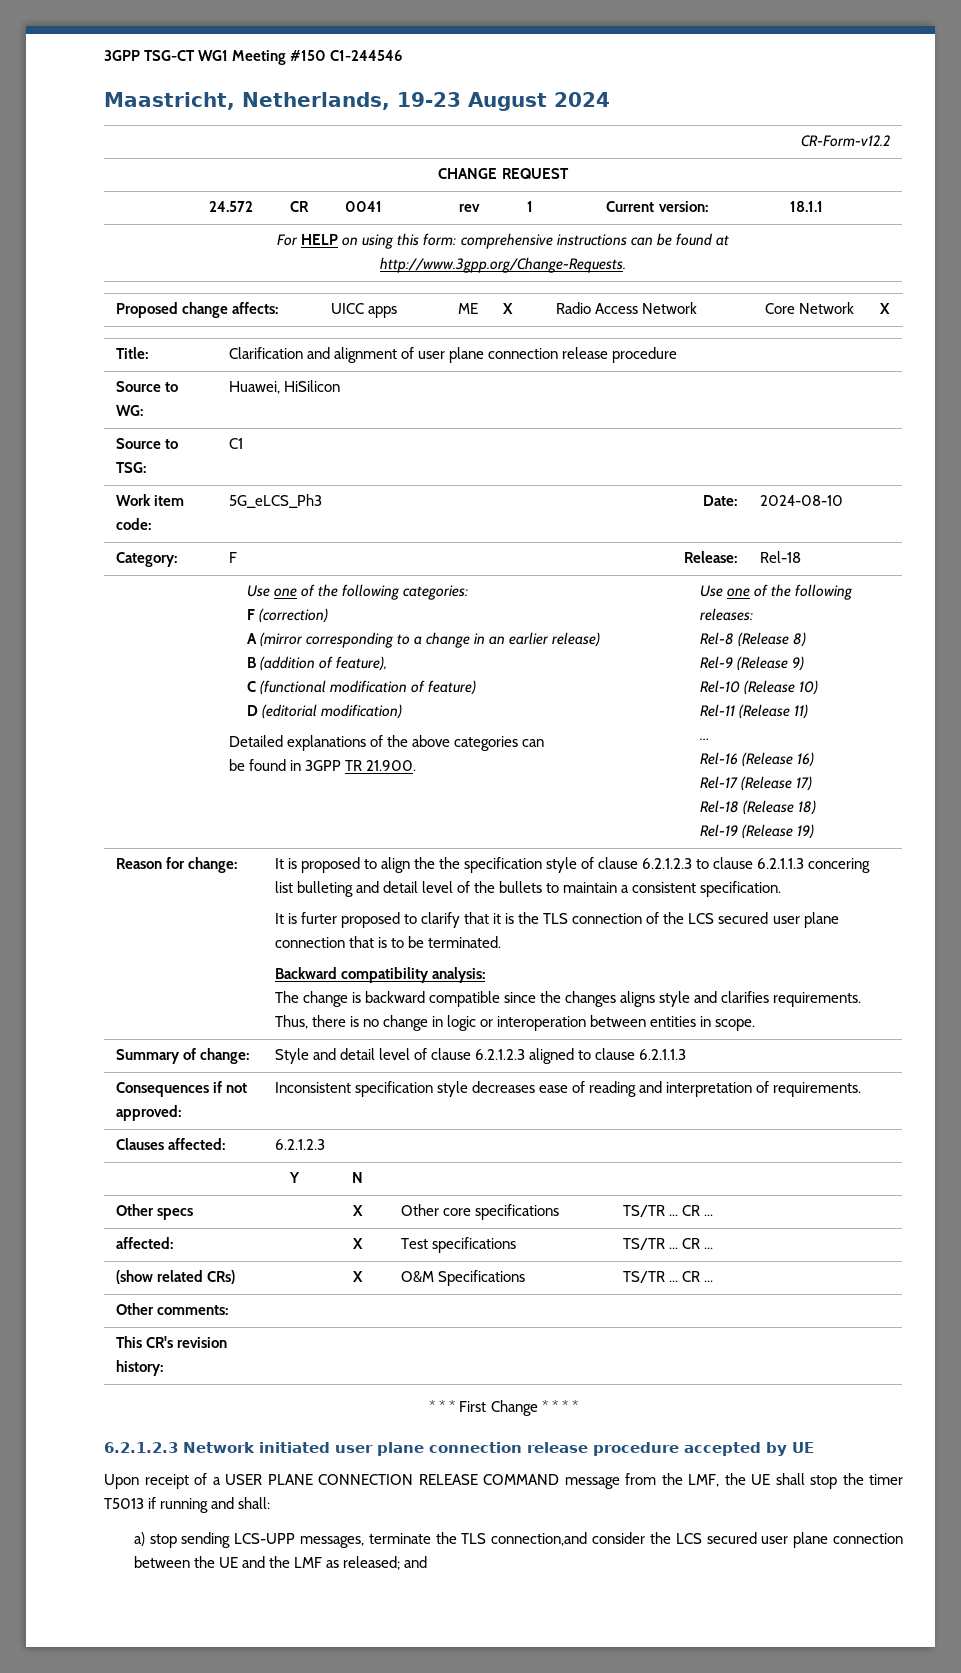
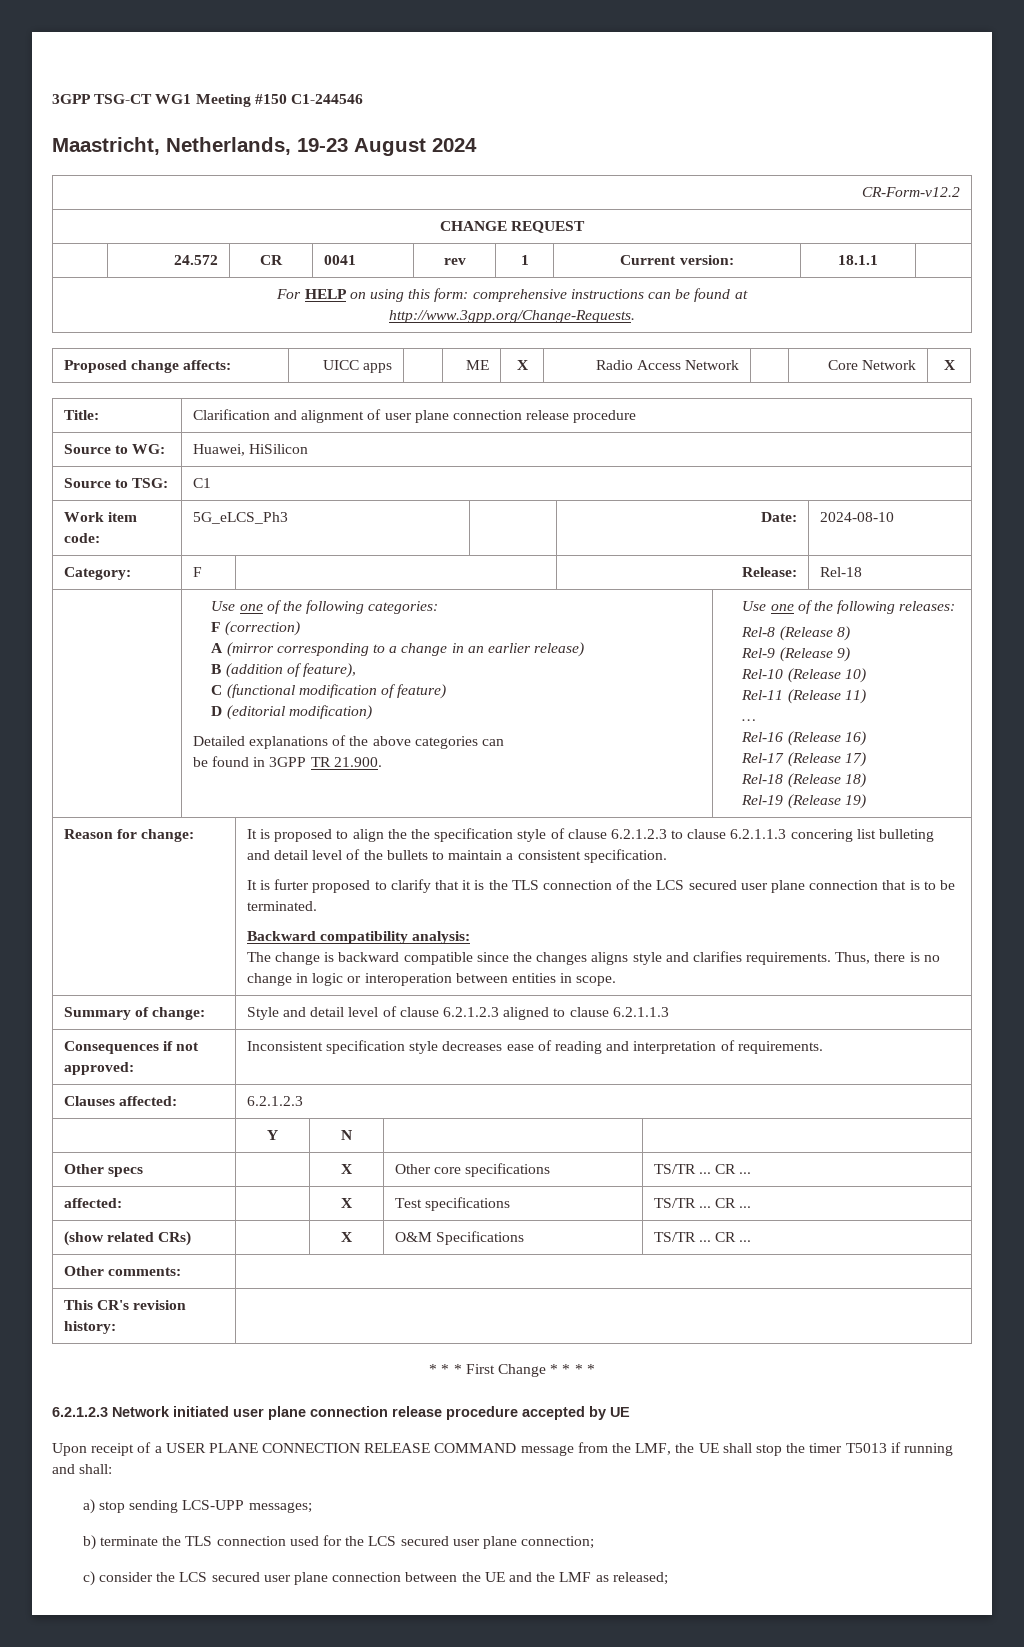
- a) stop sending LCS-UPP messages, terminate the TLS connection,and consider the LCS secured user plane connection between the UE and the LMF as released; and
+ a) stop sending LCS-UPP messages;
+ b) terminate the TLS connection used for the LCS secured user plane connection;
+ c) consider the LCS secured user plane connection between the UE and the LMF as released;

